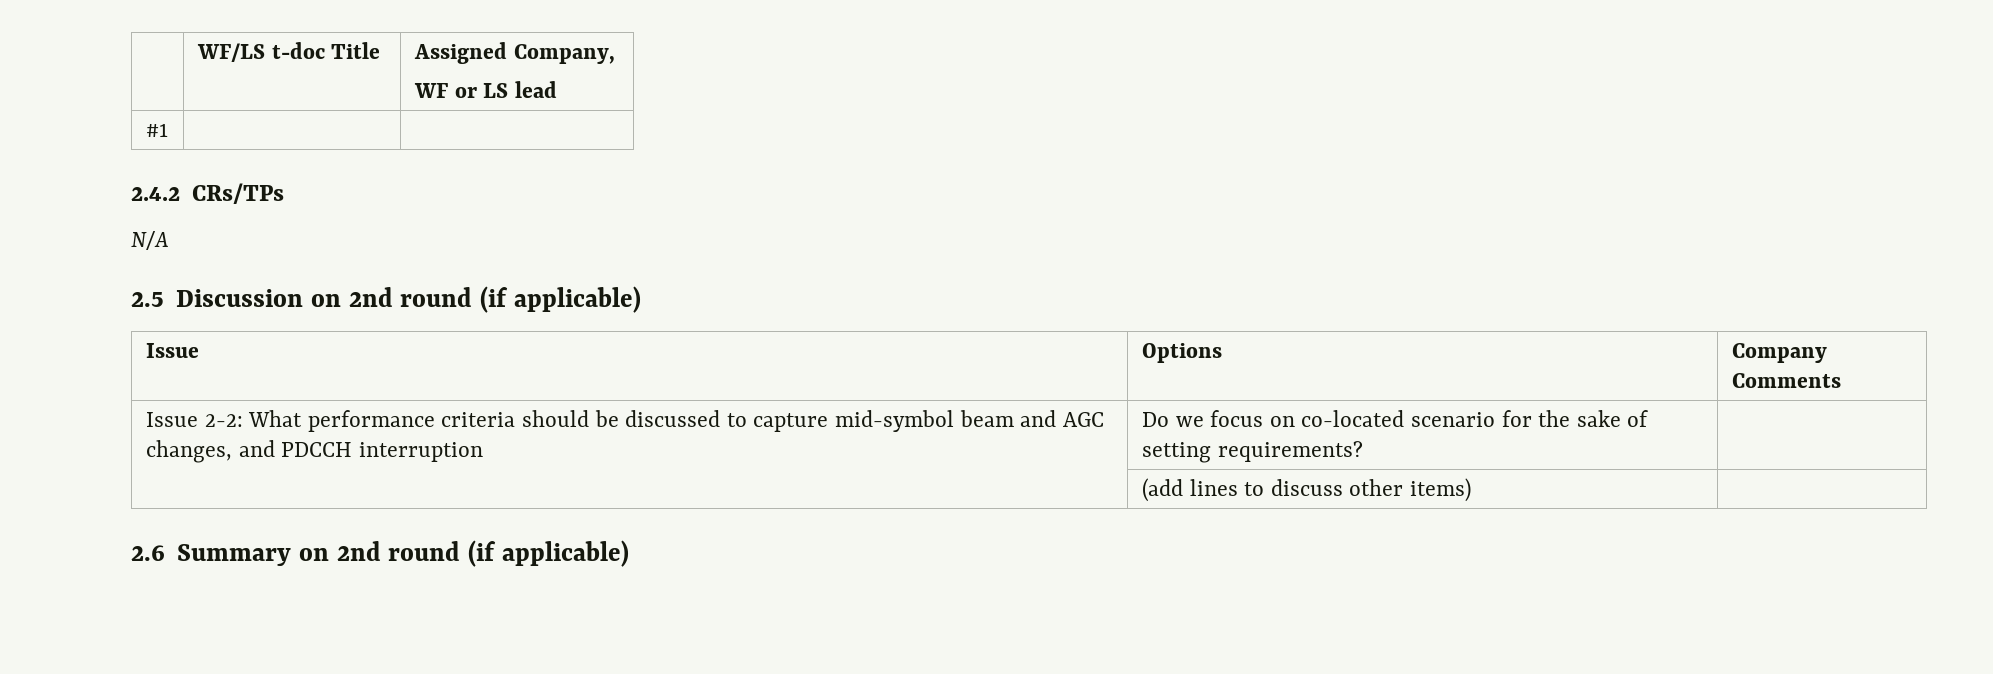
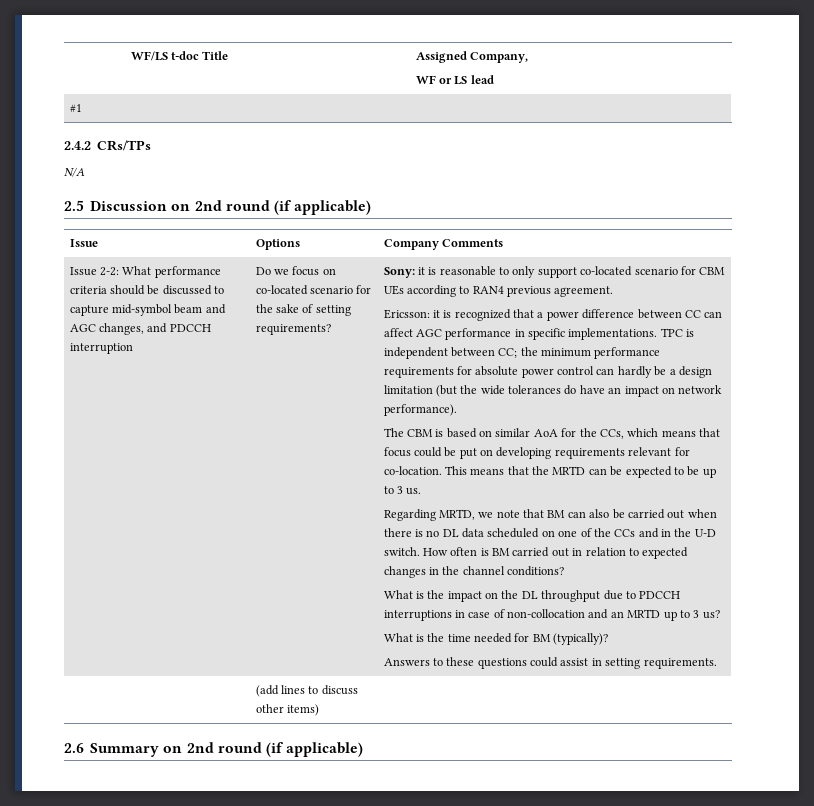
+ Sony: it is reasonable to only support co-located scenario for CBM UEs according to RAN4 previous agreement.
+ Ericsson: it is recognized that a power difference between CC can affect AGC performance in specific implementations. TPC is independent between CC; the minimum performance requirements for absolute power control can hardly be a design limitation (but the wide tolerances do have an impact on network performance).
+ The CBM is based on similar AoA for the CCs, which means that focus could be put on developing requirements relevant for co-location. This means that the MRTD can be expected to be up to 3 us.
+ Regarding MRTD, we note that BM can also be carried out when there is no DL data scheduled on one of the CCs and in the U-D switch. How often is BM carried out in relation to expected changes in the channel conditions?
+ What is the impact on the DL throughput due to PDCCH interruptions in case of non-collocation and an MRTD up to 3 us?
+ What is the time needed for BM (typically)?
+ Answers to these questions could assist in setting requirements.

